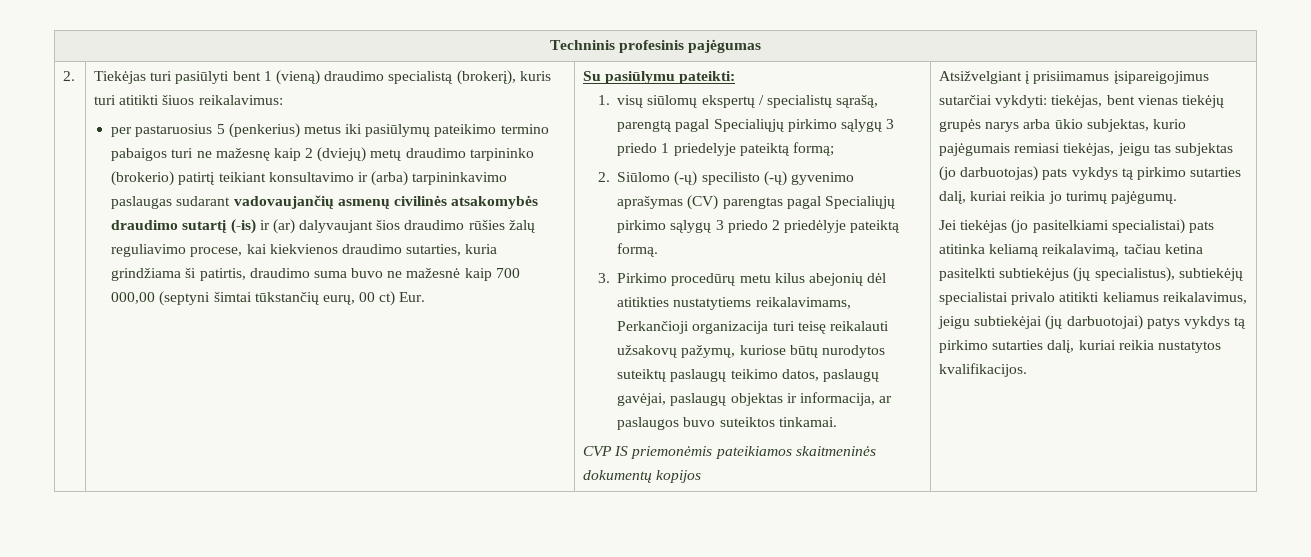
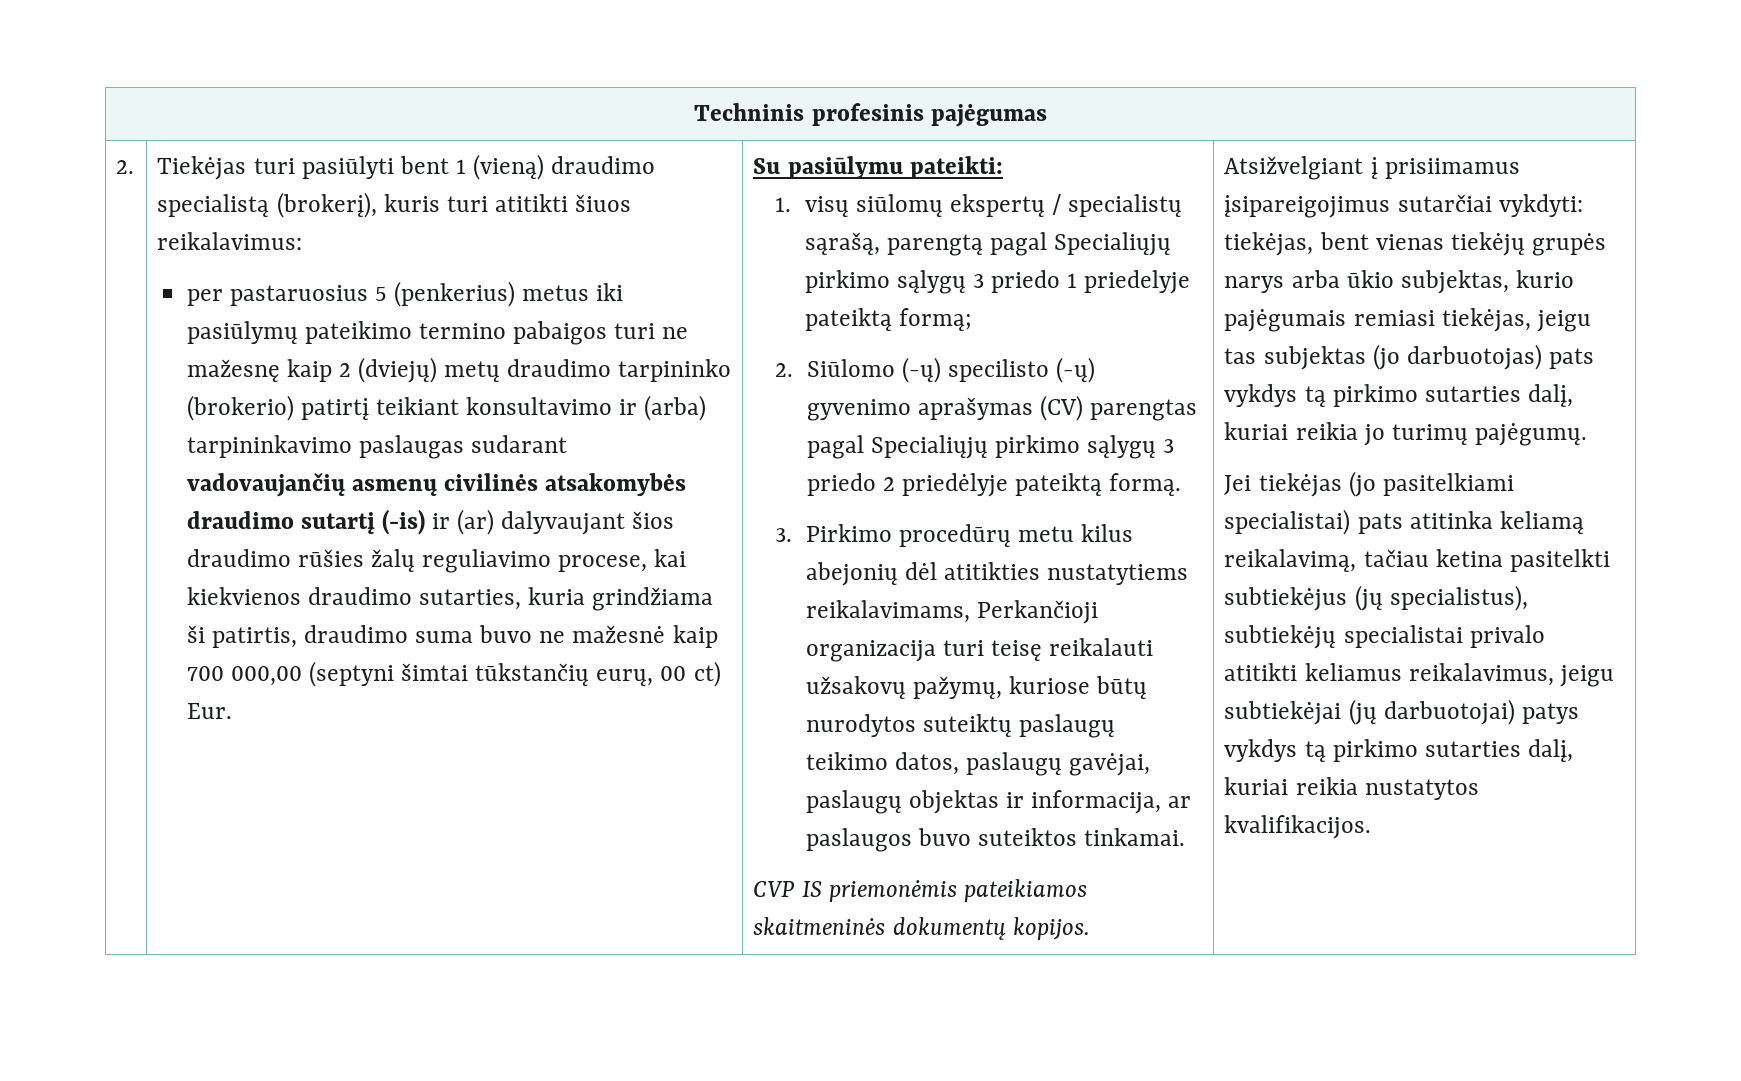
- CVP IS priemonėmis pateikiamos skaitmeninės dokumentų kopijos
+ CVP IS priemonėmis pateikiamos skaitmeninės dokumentų kopijos.

